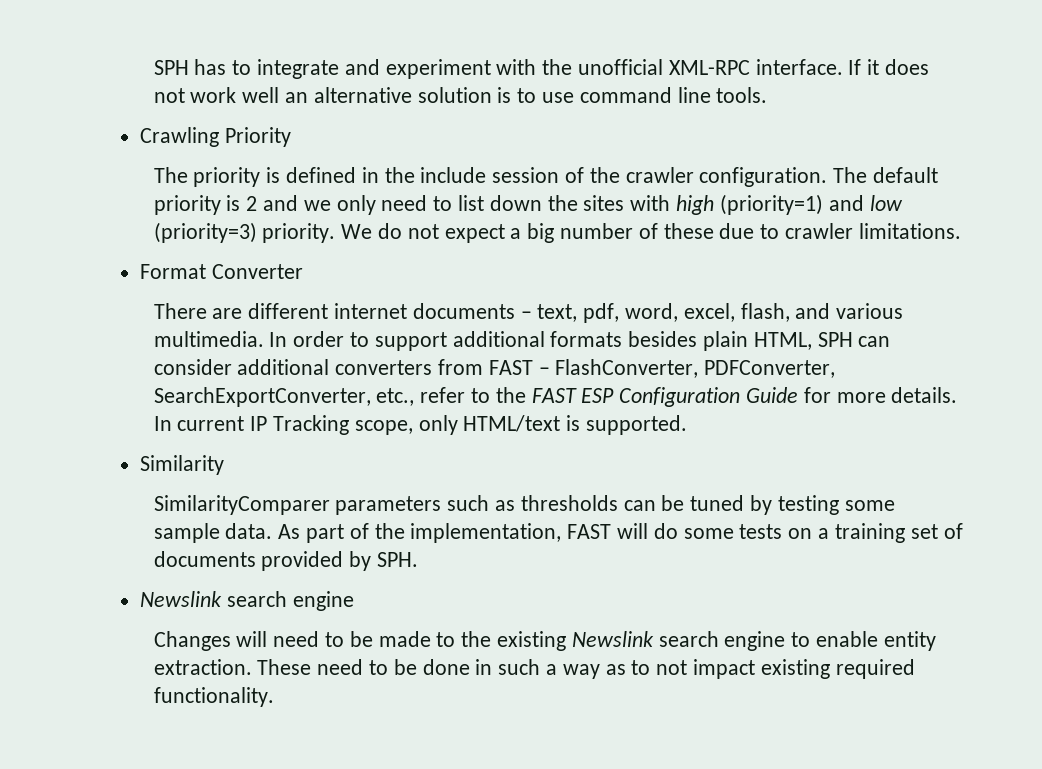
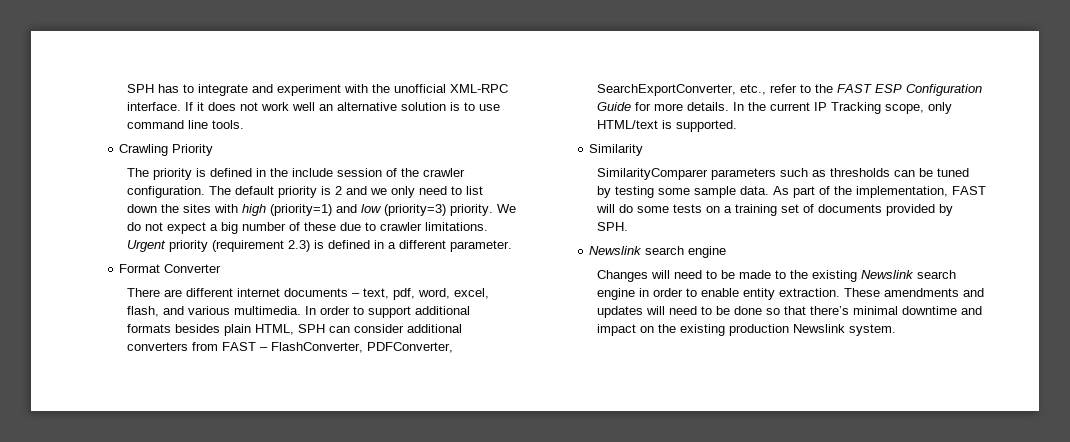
+ Urgent priority (requirement 2.3) is defined in a different parameter.
- In current IP Tracking scope, only HTML/text is supported.
+ In the current IP Tracking scope, only HTML/text is supported.
- Changes will need to be made to the existing Newslink search engine to enable entity extraction.
+ Changes will need to be made to the existing Newslink search engine in order to enable entity extraction.
- These need to be done in such a way as to not impact existing required functionality.
+ These amendments and updates will need to be done so that there’s minimal downtime and impact on the existing production Newslink system.

